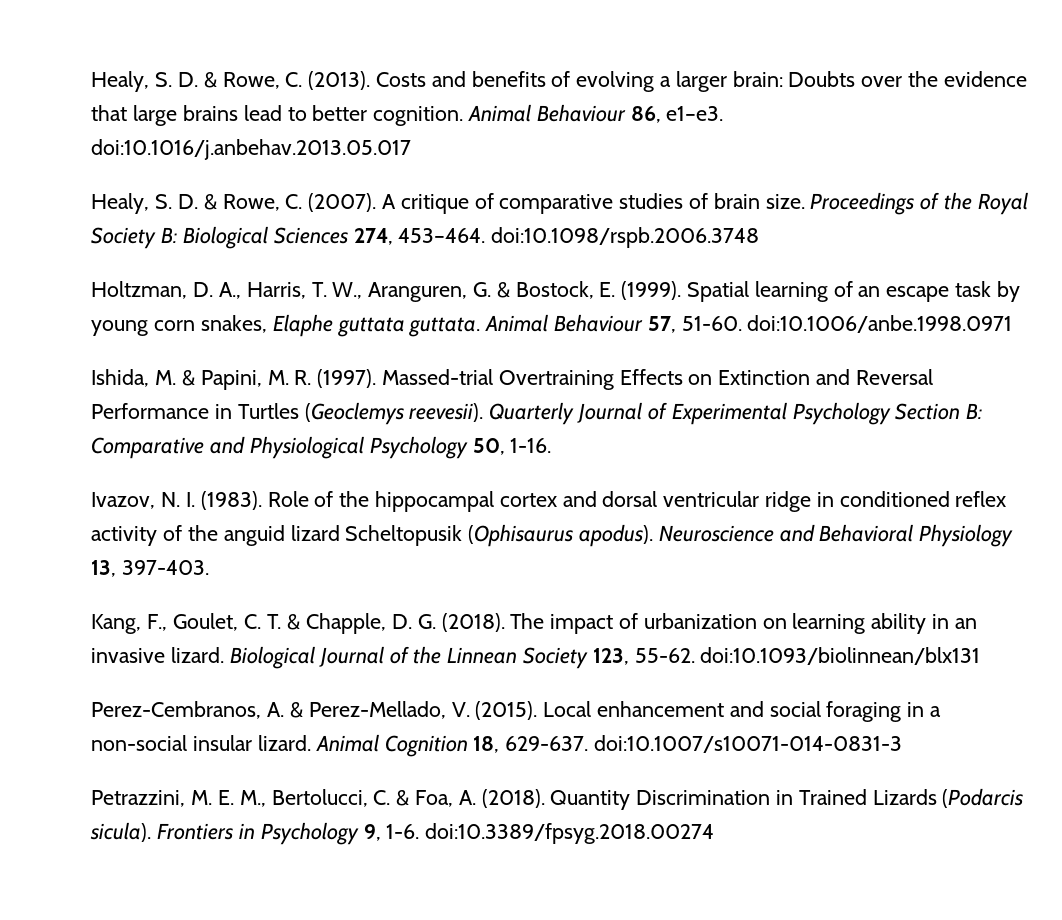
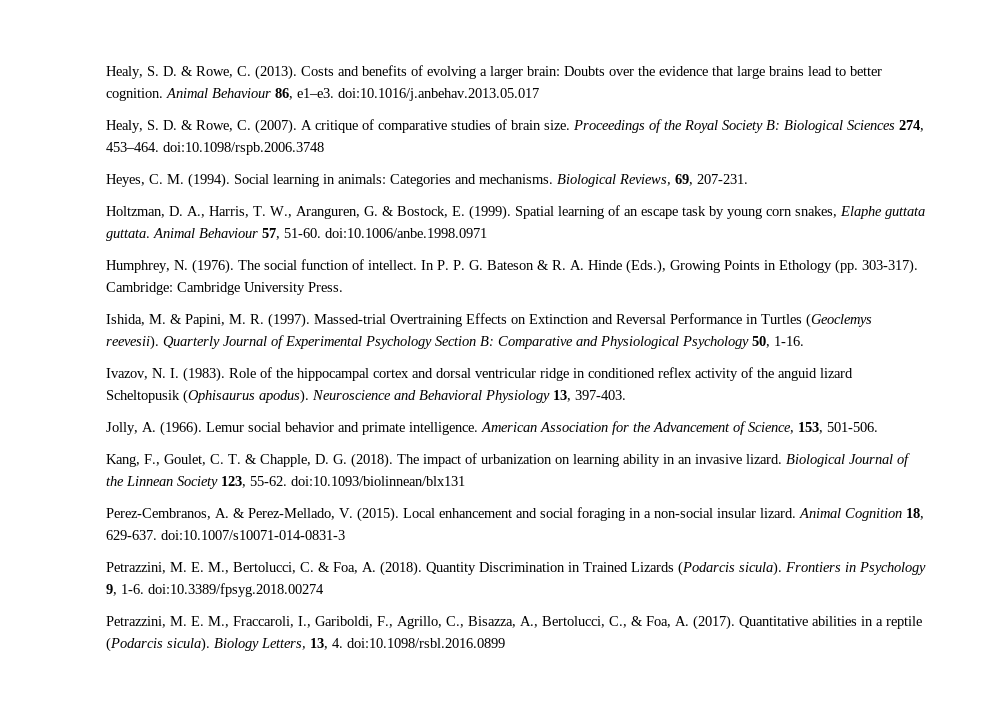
+ Heyes, C. M. (1994). Social learning in animals: Categories and mechanisms. Biological Reviews, 69, 207-231.
+ Humphrey, N. (1976). The social function of intellect. In P. P. G. Bateson & R. A. Hinde (Eds.), Growing Points in Ethology (pp. 303-317). Cambridge: Cambridge University Press.
+ Jolly, A. (1966). Lemur social behavior and primate intelligence. American Association for the Advancement of Science, 153, 501-506.
+ Petrazzini, M. E. M., Fraccaroli, I., Gariboldi, F., Agrillo, C., Bisazza, A., Bertolucci, C., & Foa, A. (2017). Quantitative abilities in a reptile (Podarcis sicula). Biology Letters, 13, 4. doi:10.1098/rsbl.2016.0899

